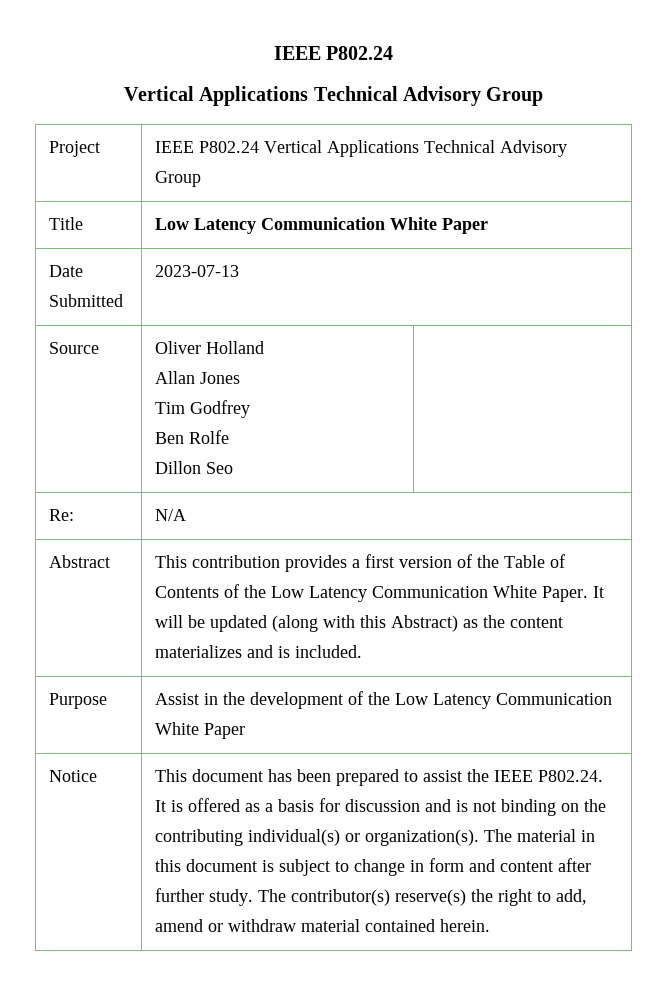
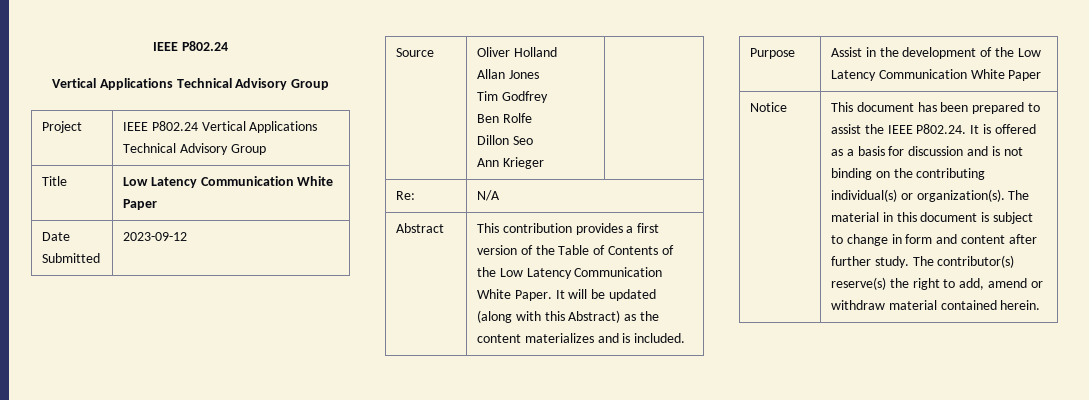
- Date Submitted | 2023-07-13
+ Date Submitted | 2023-09-12
  Source | Oliver Holland
  Allan Jones
  Tim Godfrey
  Ben Rolfe
- Dillon Seo |
+ Dillon Seo
+ Ann Krieger |

